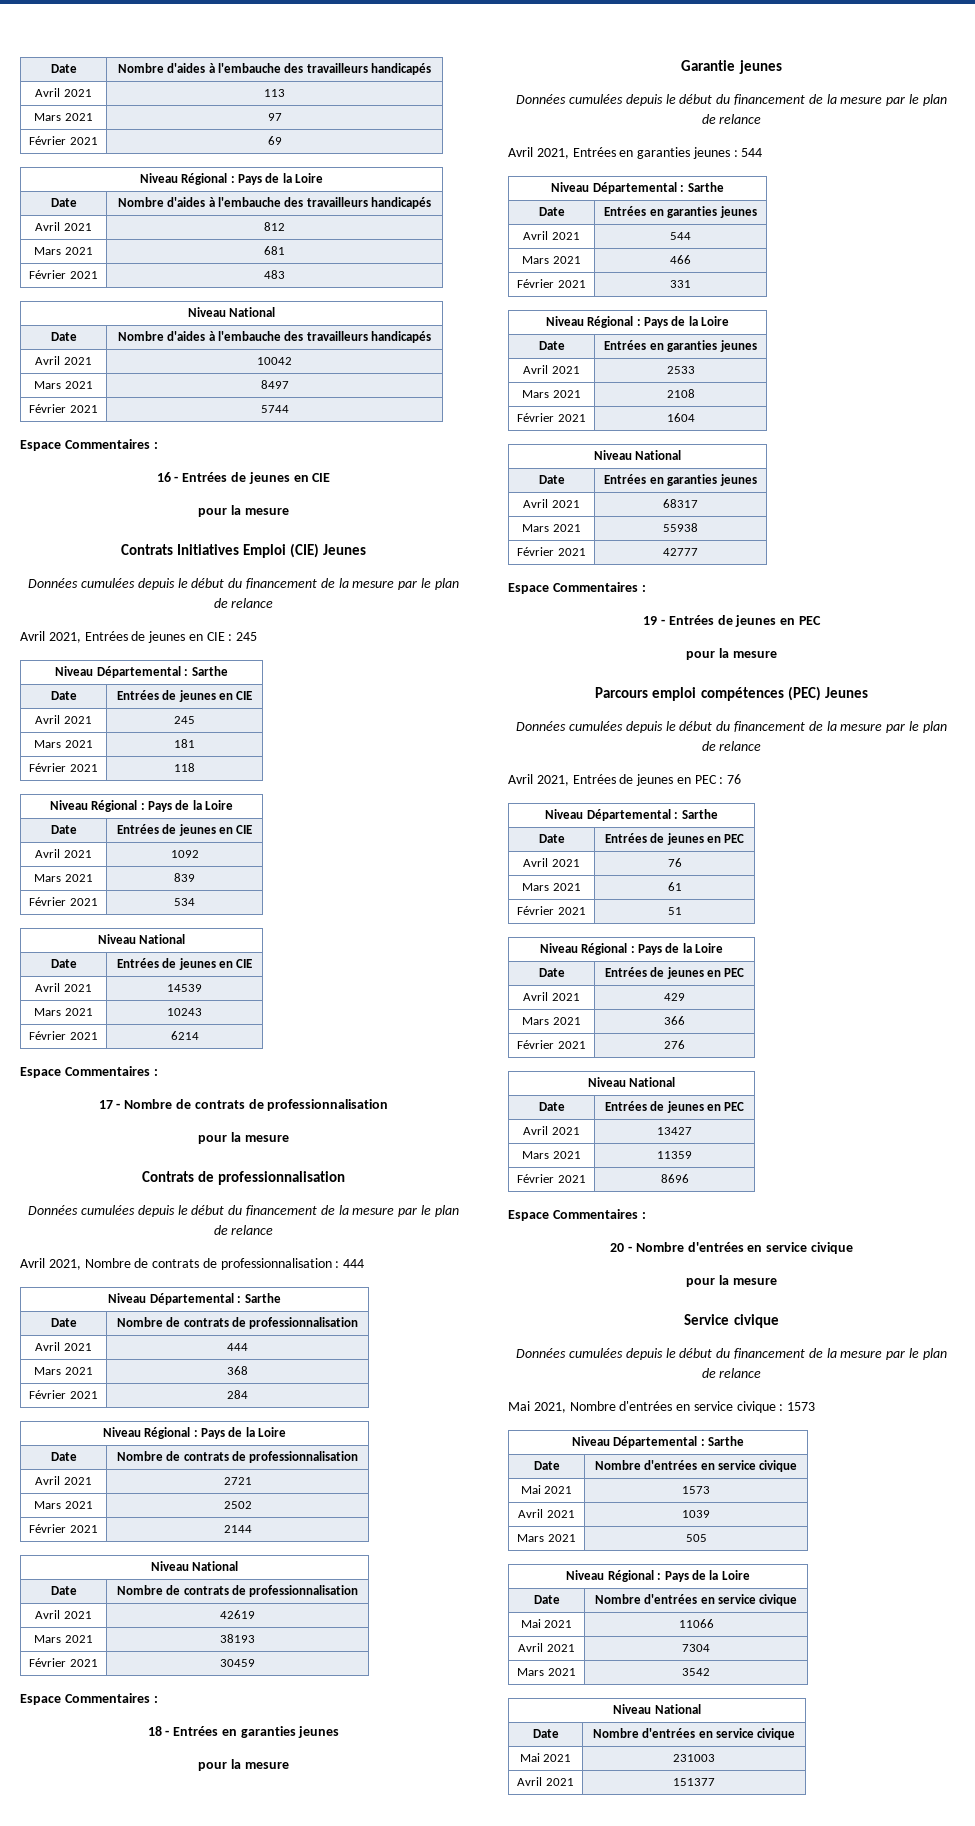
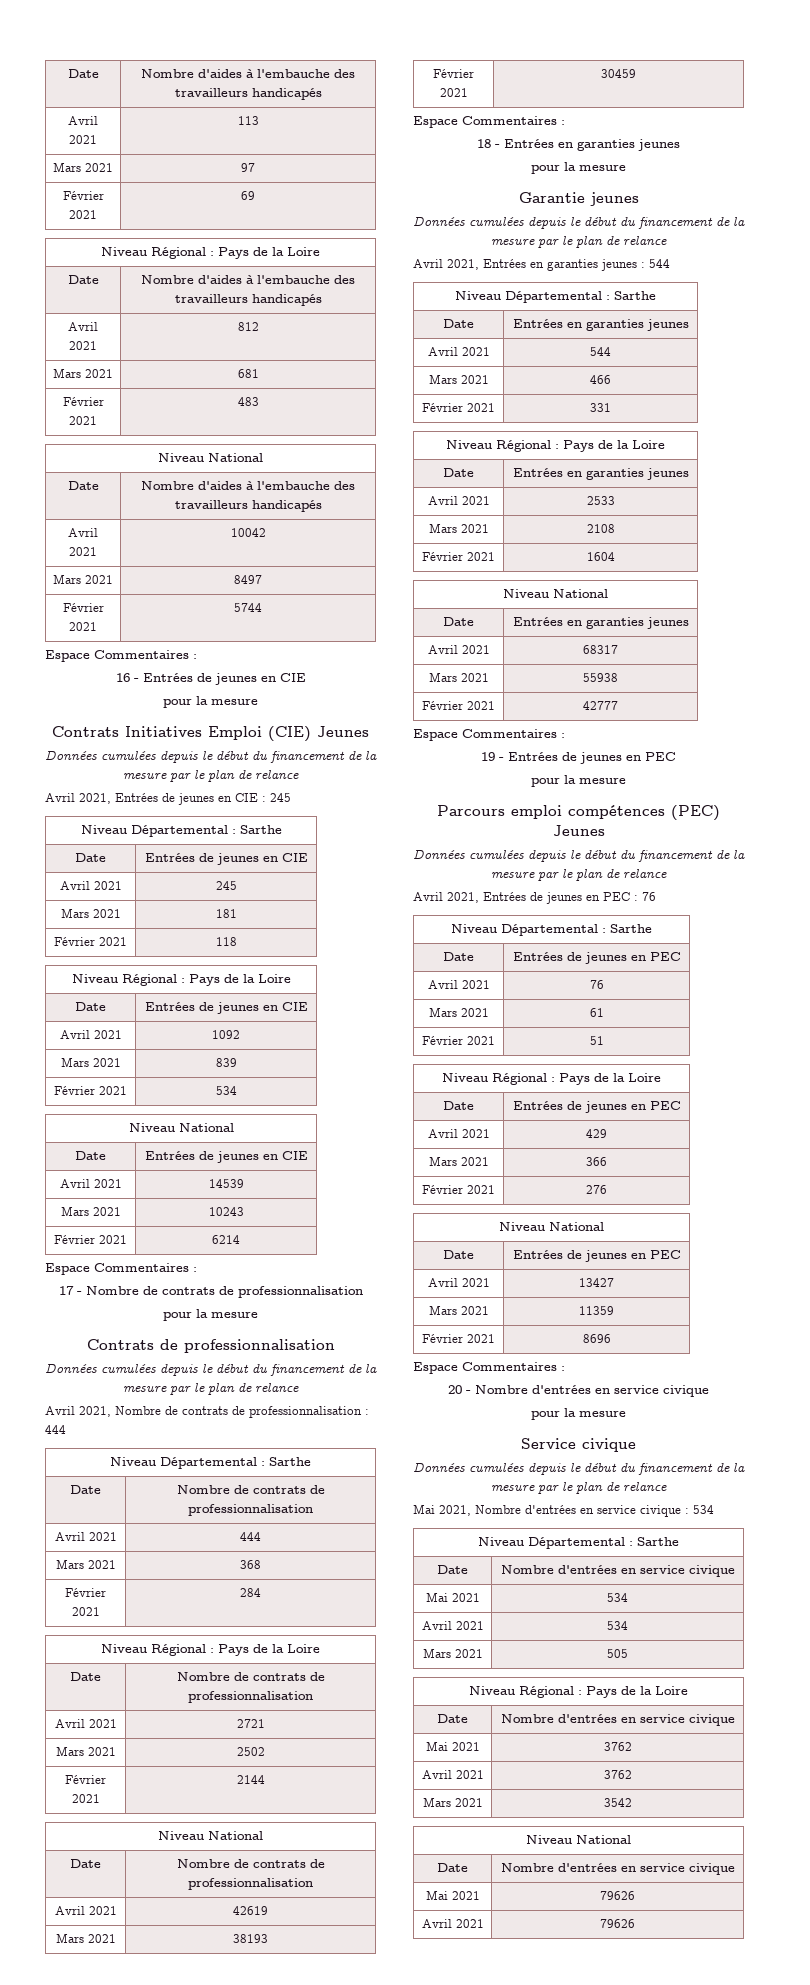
- Mai 2021, Nombre d'entrées en service civique : 1573
+ Mai 2021, Nombre d'entrées en service civique : 534
- Mai 2021 | 1573
- Avril 2021 | 1039
+ Mai 2021 | 534
+ Avril 2021 | 534
- Mai 2021 | 11066
- Avril 2021 | 7304
+ Mai 2021 | 3762
+ Avril 2021 | 3762
- Mai 2021 | 231003
- Avril 2021 | 151377
+ Mai 2021 | 79626
+ Avril 2021 | 79626

